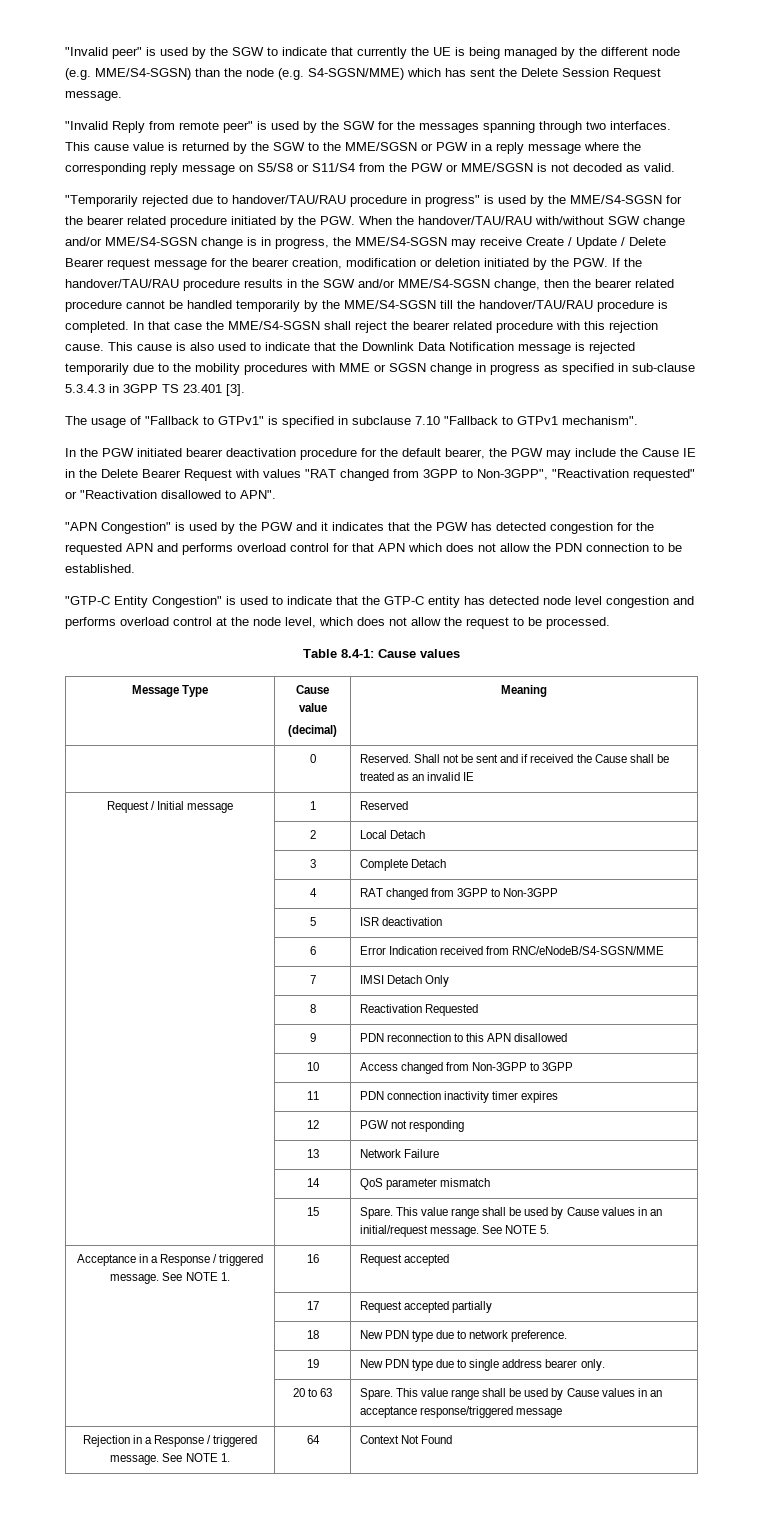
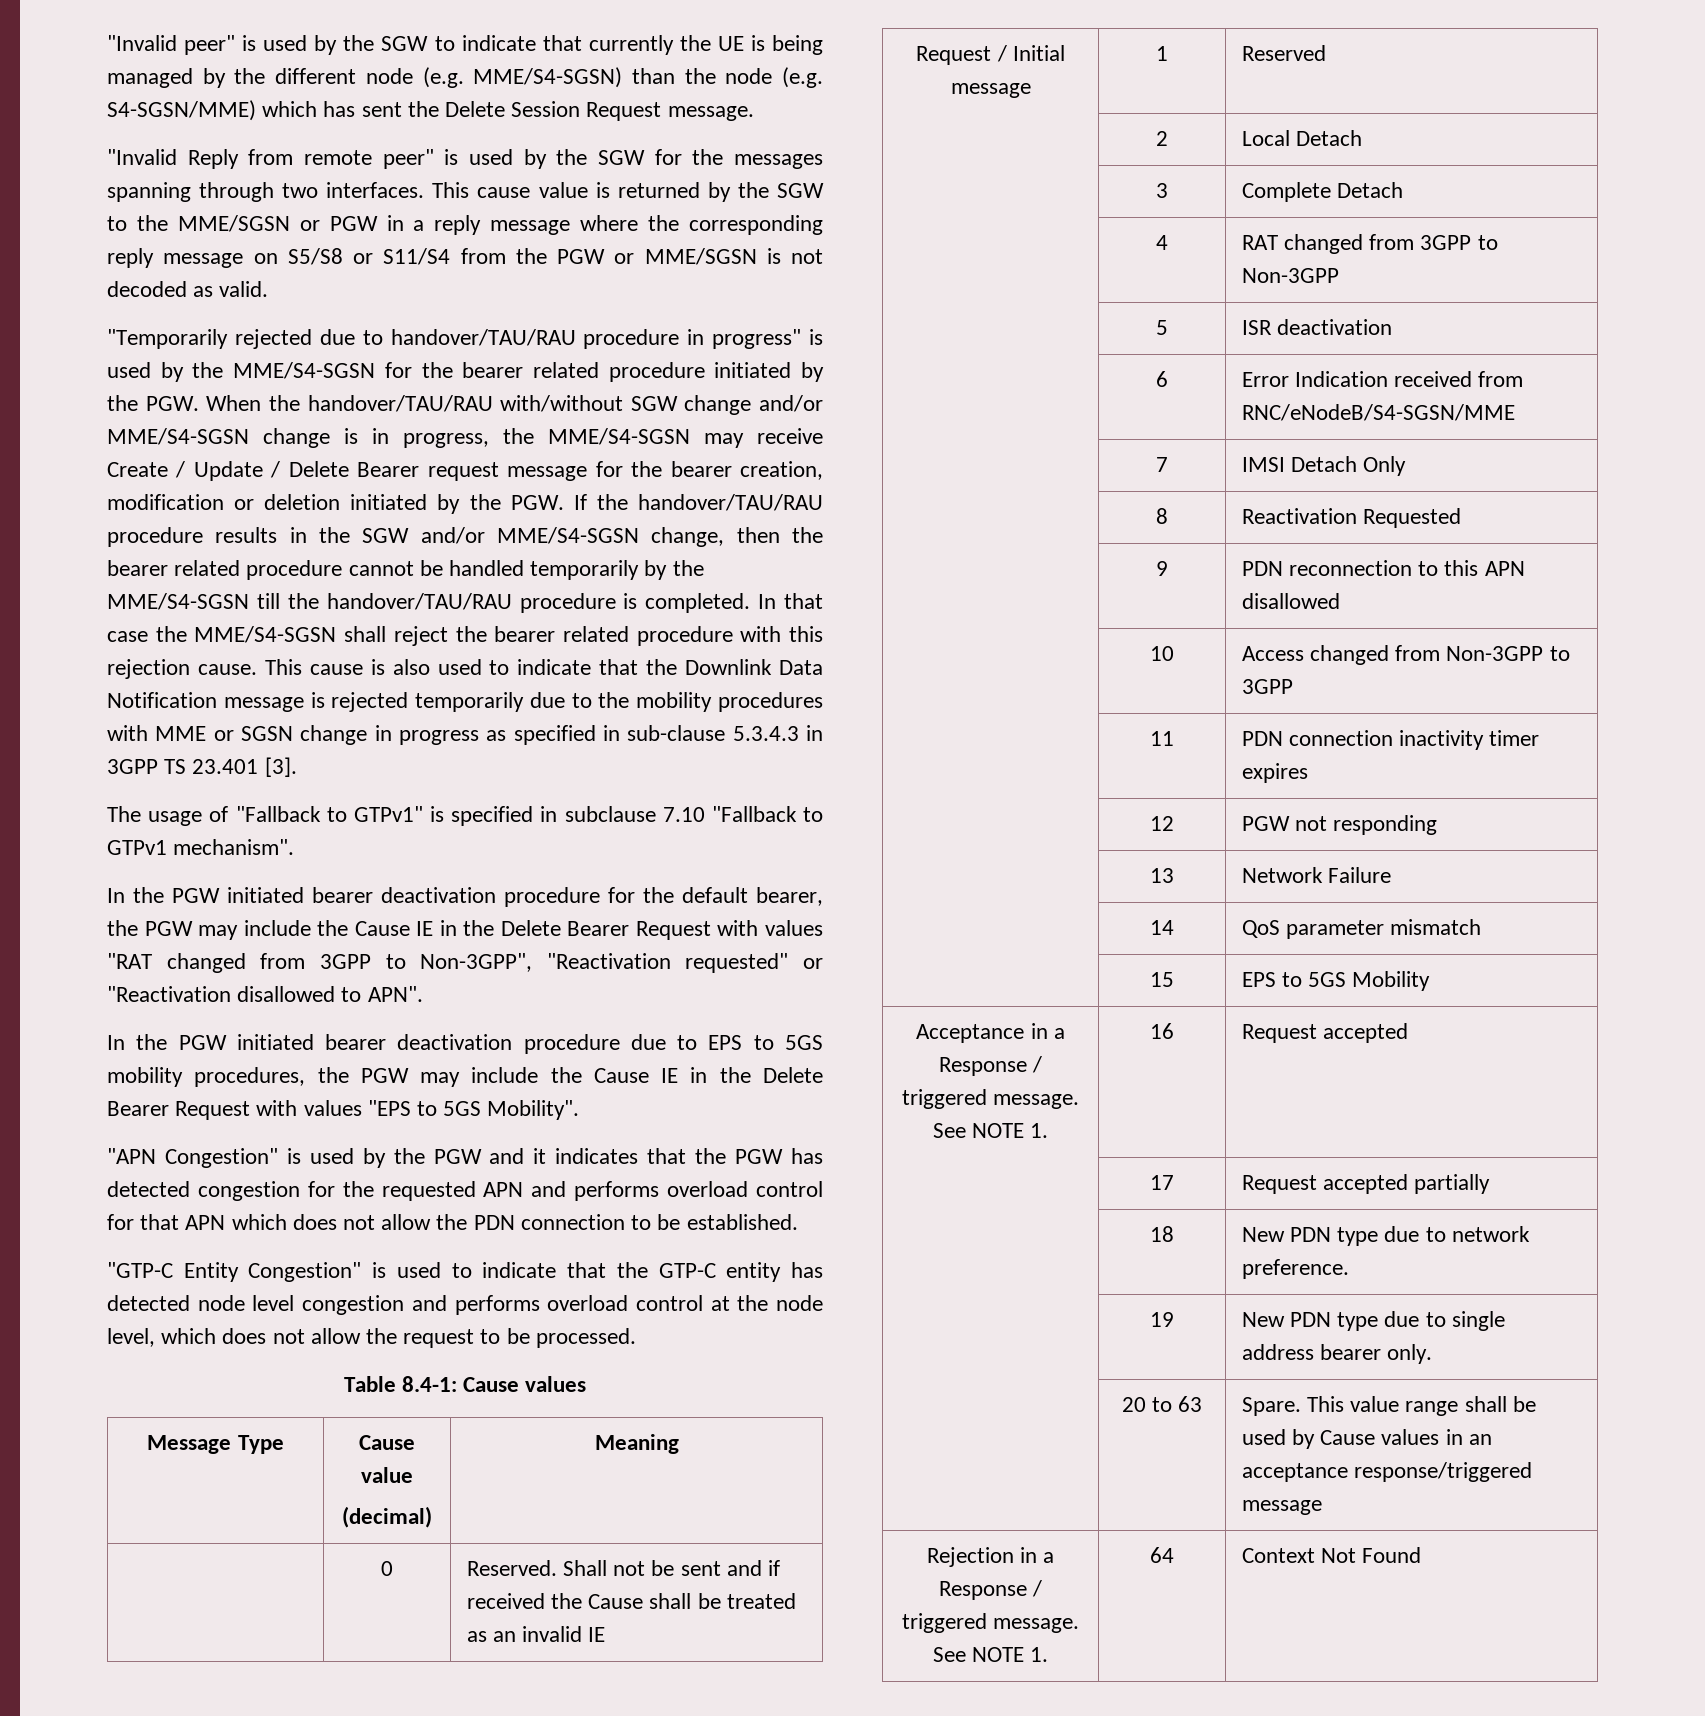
+ In the PGW initiated bearer deactivation procedure due to EPS to 5GS mobility procedures, the PGW may include the Cause IE in the Delete Bearer Request with values "EPS to 5GS Mobility".
- | 15 | Spare. This value range shall be used by Cause values in an initial/request message. See NOTE 5.
+ | 15 | EPS to 5GS Mobility

